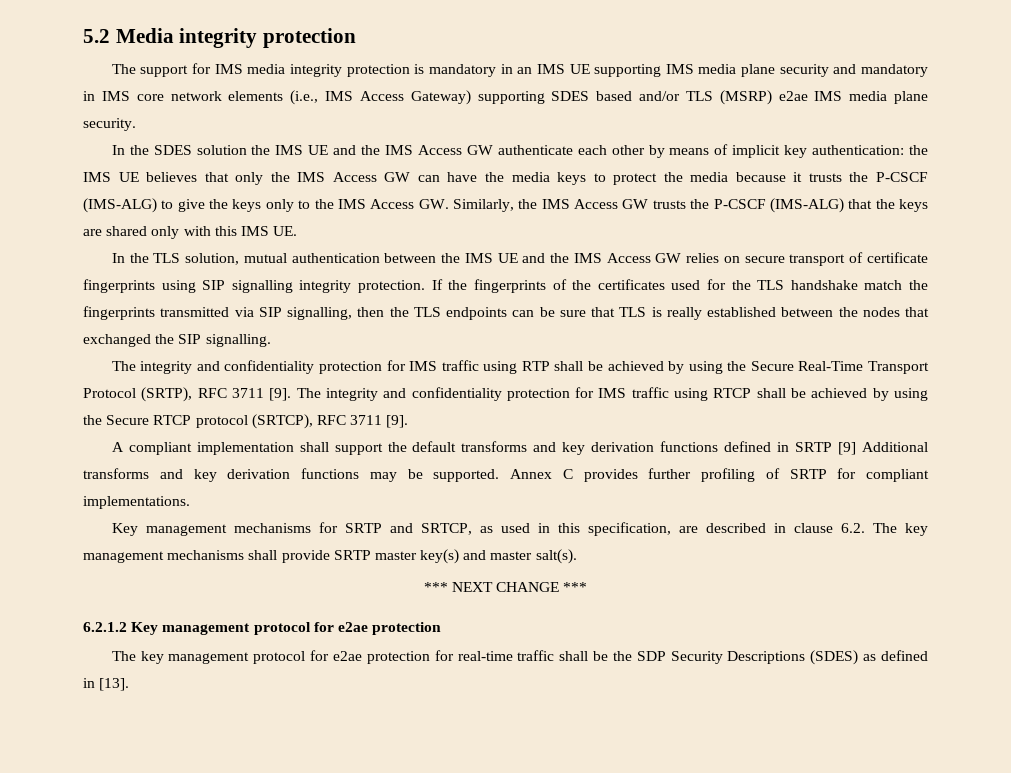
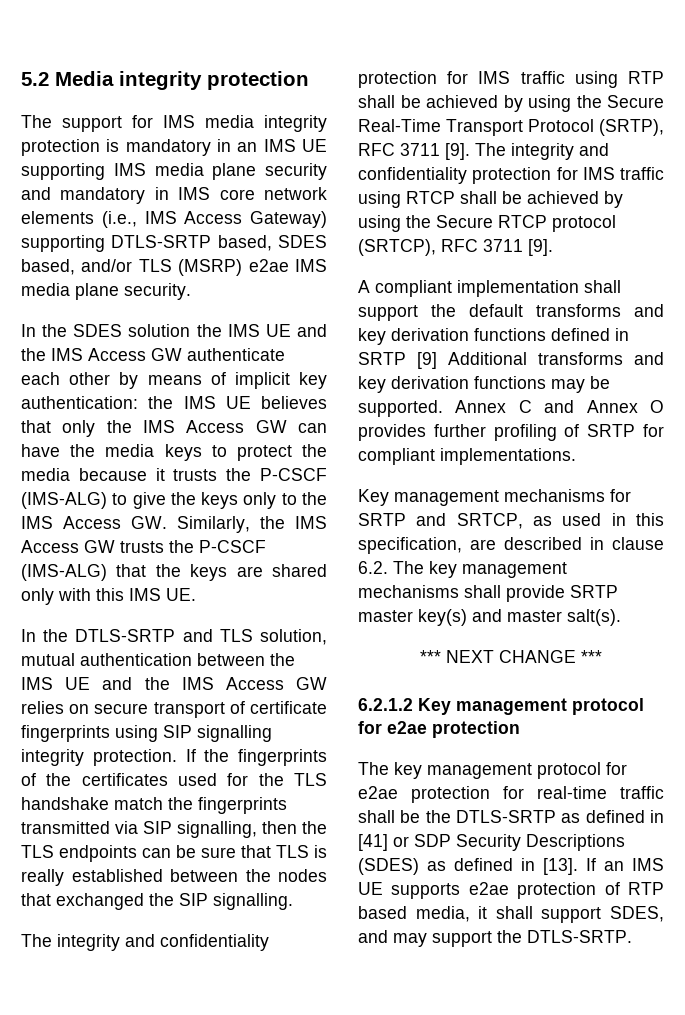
- The support for IMS media integrity protection is mandatory in an IMS UE supporting IMS media plane security and mandatory in IMS core network elements (i.e., IMS Access Gateway) supporting SDES based and/or TLS (MSRP) e2ae IMS media plane security.
+ The support for IMS media integrity protection is mandatory in an IMS UE supporting IMS media plane security and mandatory in IMS core network elements (i.e., IMS Access Gateway) supporting DTLS-SRTP based, SDES based, and/or TLS (MSRP) e2ae IMS media plane security.
- In the TLS solution, mutual authentication between the IMS UE and the IMS Access GW relies on secure transport of certificate fingerprints using SIP signalling integrity protection.
+ In the DTLS-SRTP and TLS solution, mutual authentication between the IMS UE and the IMS Access GW relies on secure transport of certificate fingerprints using SIP signalling integrity protection.
- Annex C provides further profiling of SRTP for compliant implementations.
+ Annex C and Annex O provides further profiling of SRTP for compliant implementations.
- The key management protocol for e2ae protection for real-time traffic shall be the SDP Security Descriptions (SDES) as defined in [13].
+ The key management protocol for e2ae protection for real-time traffic shall be the DTLS-SRTP as defined in [41] or SDP Security Descriptions (SDES) as defined in [13].
+ If an IMS UE supports e2ae protection of RTP based media, it shall support SDES, and may support the DTLS-SRTP.

